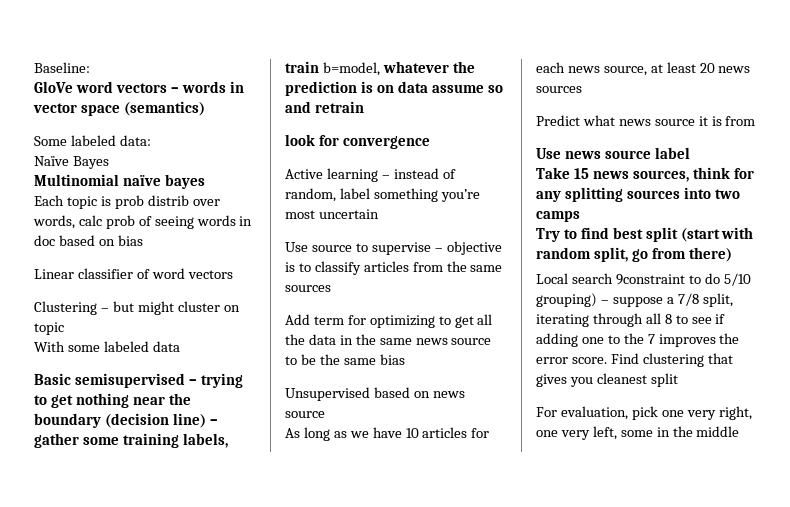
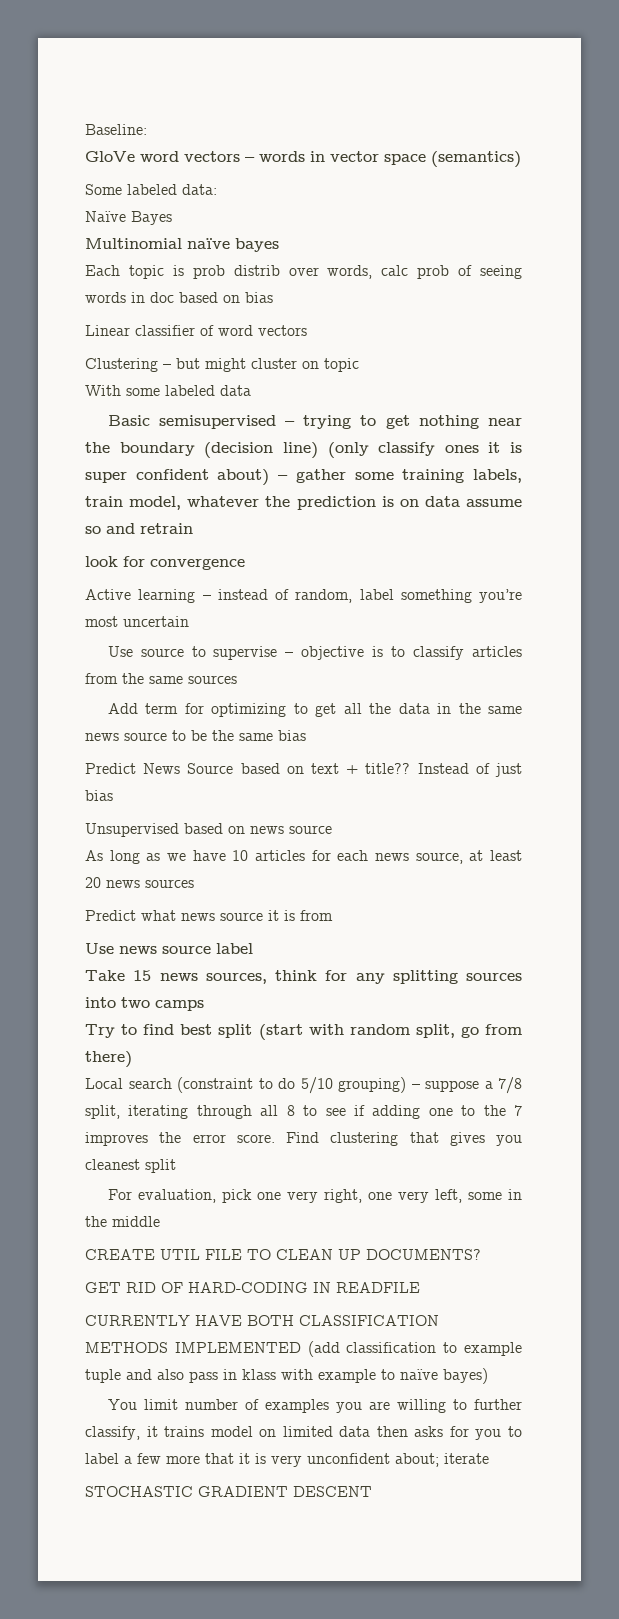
- Basic semisupervised – trying to get nothing near the boundary (decision line) – gather some training labels, train b=model, whatever the prediction is on data assume so and retrain
+ Basic semisupervised – trying to get nothing near the boundary (decision line) (only classify ones it is super confident about) – gather some training labels, train model, whatever the prediction is on data assume so and retrain
+ Predict News Source based on text + title?? Instead of just bias
- Local search 9constraint to do 5/10 grouping) – suppose a 7/8 split, iterating through all 8 to see if adding one to the 7 improves the error score.
+ Local search (constraint to do 5/10 grouping) – suppose a 7/8 split, iterating through all 8 to see if adding one to the 7 improves the error score.
+ CREATE UTIL FILE TO CLEAN UP DOCUMENTS?
+ GET RID OF HARD-CODING IN READFILE
+ CURRENTLY HAVE BOTH CLASSIFICATION METHODS IMPLEMENTED (add classification to example tuple and also pass in klass with example to naïve bayes)
+ You limit number of examples you are willing to further classify, it trains model on limited data then asks for you to label a few more that it is very unconfident about; iterate
+ STOCHASTIC GRADIENT DESCENT

